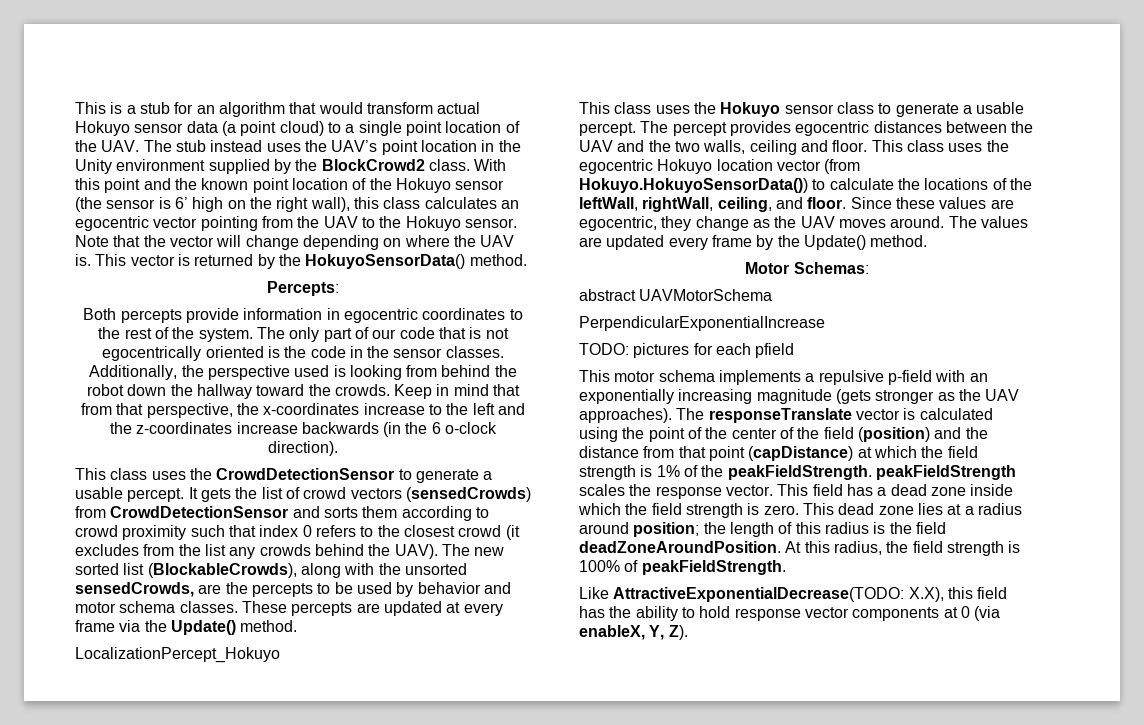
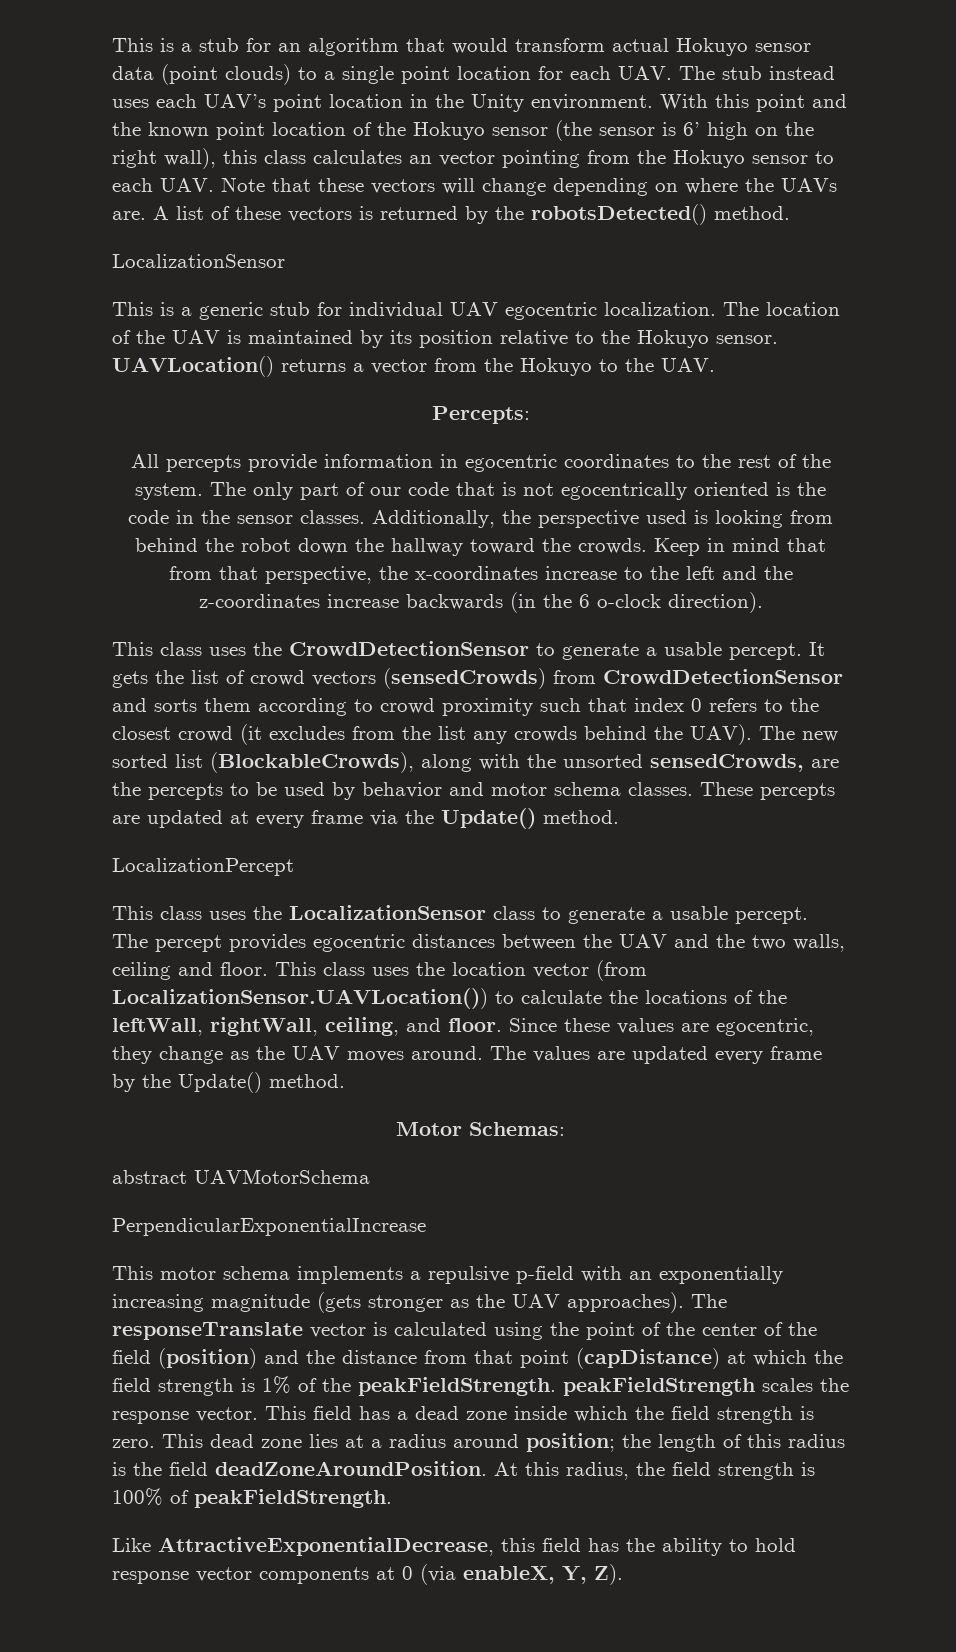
- This is a stub for an algorithm that would transform actual Hokuyo sensor data (a point cloud) to a single point location of the UAV. The stub instead uses the UAV’s point location in the Unity environment supplied by the BlockCrowd2 class.
+ This is a stub for an algorithm that would transform actual Hokuyo sensor data (point clouds) to a single point location for each UAV. The stub instead uses each UAV’s point location in the Unity environment.
- With this point and the known point location of the Hokuyo sensor (the sensor is 6’ high on the right wall), this class calculates an egocentric vector pointing from the UAV to the Hokuyo sensor. Note that the vector will change depending on where the UAV is. This vector is returned by the HokuyoSensorData() method.
+ With this point and the known point location of the Hokuyo sensor (the sensor is 6’ high on the right wall), this class calculates an vector pointing from the Hokuyo sensor to each UAV. Note that these vectors will change depending on where the UAVs are. A list of these vectors is returned by the robotsDetected() method.
+ LocalizationSensor
+ This is a generic stub for individual UAV egocentric localization. The location of the UAV is maintained by its position relative to the Hokuyo sensor. UAVLocation() returns a vector from the Hokuyo to the UAV.
- Both percepts provide information in egocentric coordinates to the rest of the system.
+ All percepts provide information in egocentric coordinates to the rest of the system.
- LocalizationPercept_Hokuyo
- This class uses the Hokuyo sensor class to generate a usable percept.
+ LocalizationPercept
+ This class uses the LocalizationSensor class to generate a usable percept.
- This class uses the egocentric Hokuyo location vector (from Hokuyo.HokuyoSensorData()) to calculate the locations of the leftWall, rightWall, ceiling, and floor.
+ This class uses the location vector (from LocalizationSensor.UAVLocation()) to calculate the locations of the leftWall, rightWall, ceiling, and floor.
- TODO: pictures for each pfield
- Like AttractiveExponentialDecrease(TODO: X.X), this field has the ability to hold response vector components at 0 (via enableX, Y, Z).
+ Like AttractiveExponentialDecrease, this field has the ability to hold response vector components at 0 (via enableX, Y, Z).

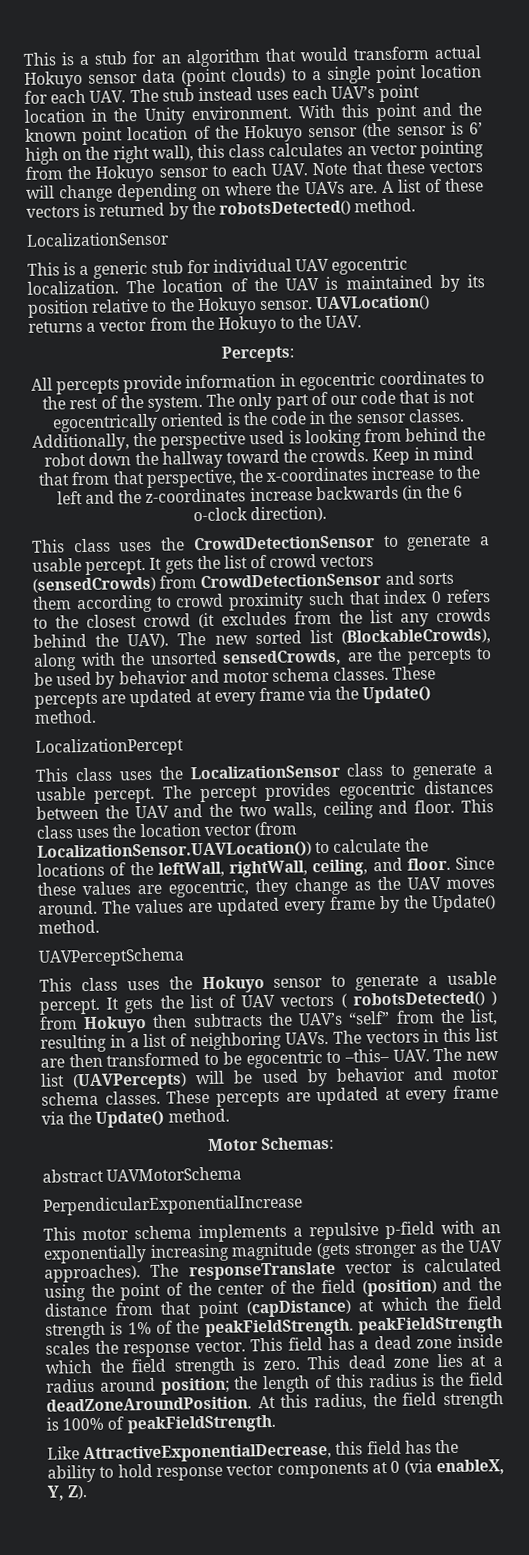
+ UAVPerceptSchema
+ This class uses the Hokuyo sensor to generate a usable percept. It gets the list of UAV vectors ( robotsDetected() ) from Hokuyo then subtracts the UAV’s “self” from the list, resulting in a list of neighboring UAVs. The vectors in this list are then transformed to be egocentric to –this– UAV. The new list (UAVPercepts) will be used by behavior and motor schema classes. These percepts are updated at every frame via the Update() method.

